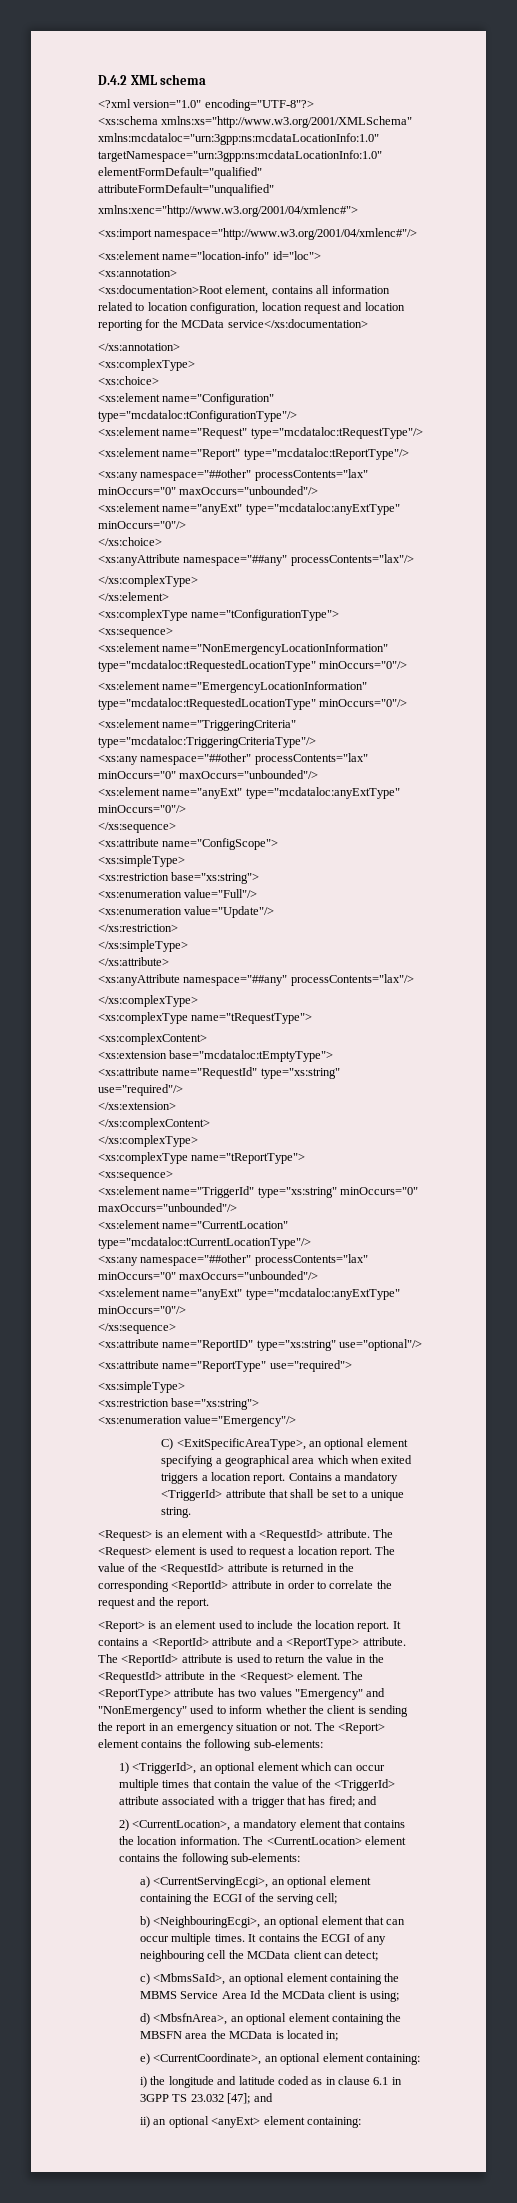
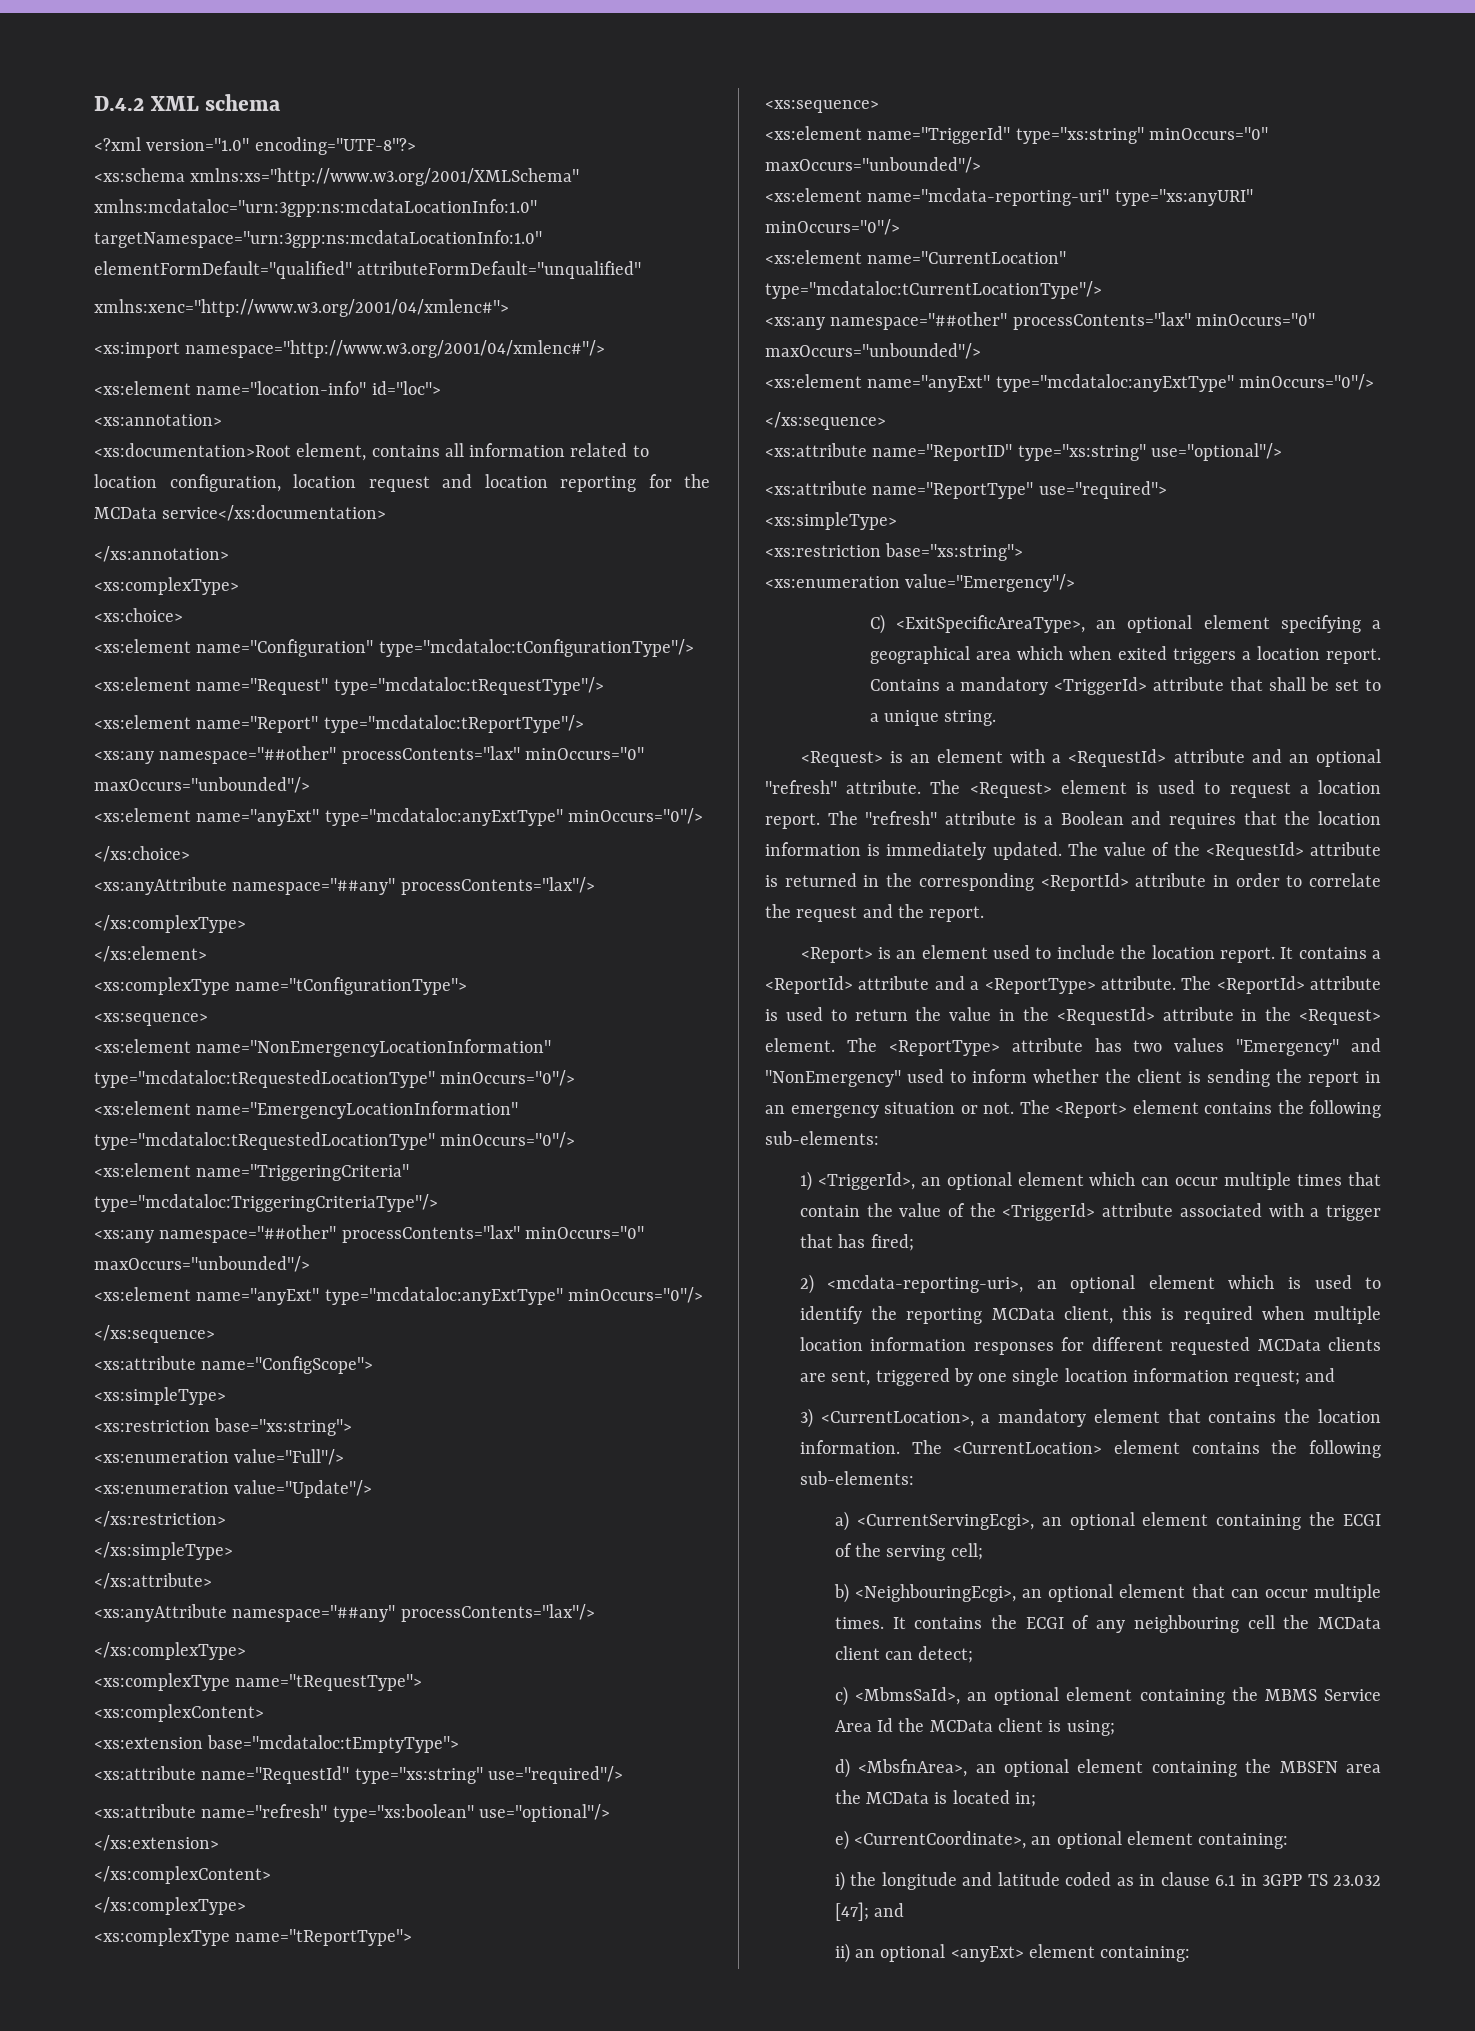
- </xs:extension>
+ <xs:attribute name="refresh" type="xs:boolean" use="optional"/> </xs:extension>
+ <xs:element name="mcdata-reporting-uri" type="xs:anyURI" minOccurs="0"/>
- <Request> is an element with a <RequestId> attribute.
+ <Request> is an element with a <RequestId> attribute and an optional "refresh" attribute.
- The value of the <RequestId> attribute is returned in the corresponding <ReportId> attribute in order to correlate the request and the report.
+ The "refresh" attribute is a Boolean and requires that the location information is immediately updated. The value of the <RequestId> attribute is returned in the corresponding <ReportId> attribute in order to correlate the request and the report.
- 1) <TriggerId>, an optional element which can occur multiple times that contain the value of the <TriggerId> attribute associated with a trigger that has fired; and
- 2) <CurrentLocation>, a mandatory element that contains the location information.
+ 1) <TriggerId>, an optional element which can occur multiple times that contain the value of the <TriggerId> attribute associated with a trigger that has fired;
+ 2) <mcdata-reporting-uri>, an optional element which is used to identify the reporting MCData client, this is required when multiple location information responses for different requested MCData clients are sent, triggered by one single location information request; and
+ 3) <CurrentLocation>, a mandatory element that contains the location information.

